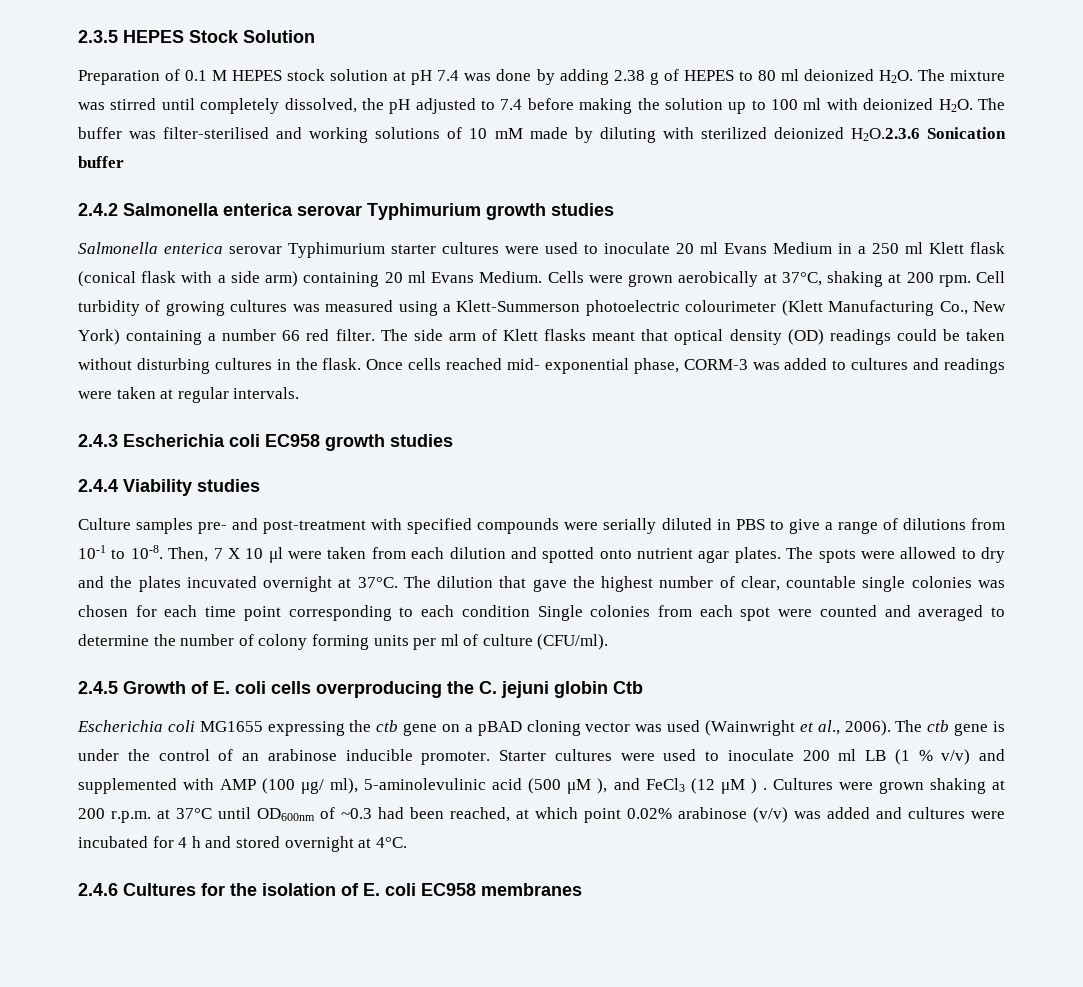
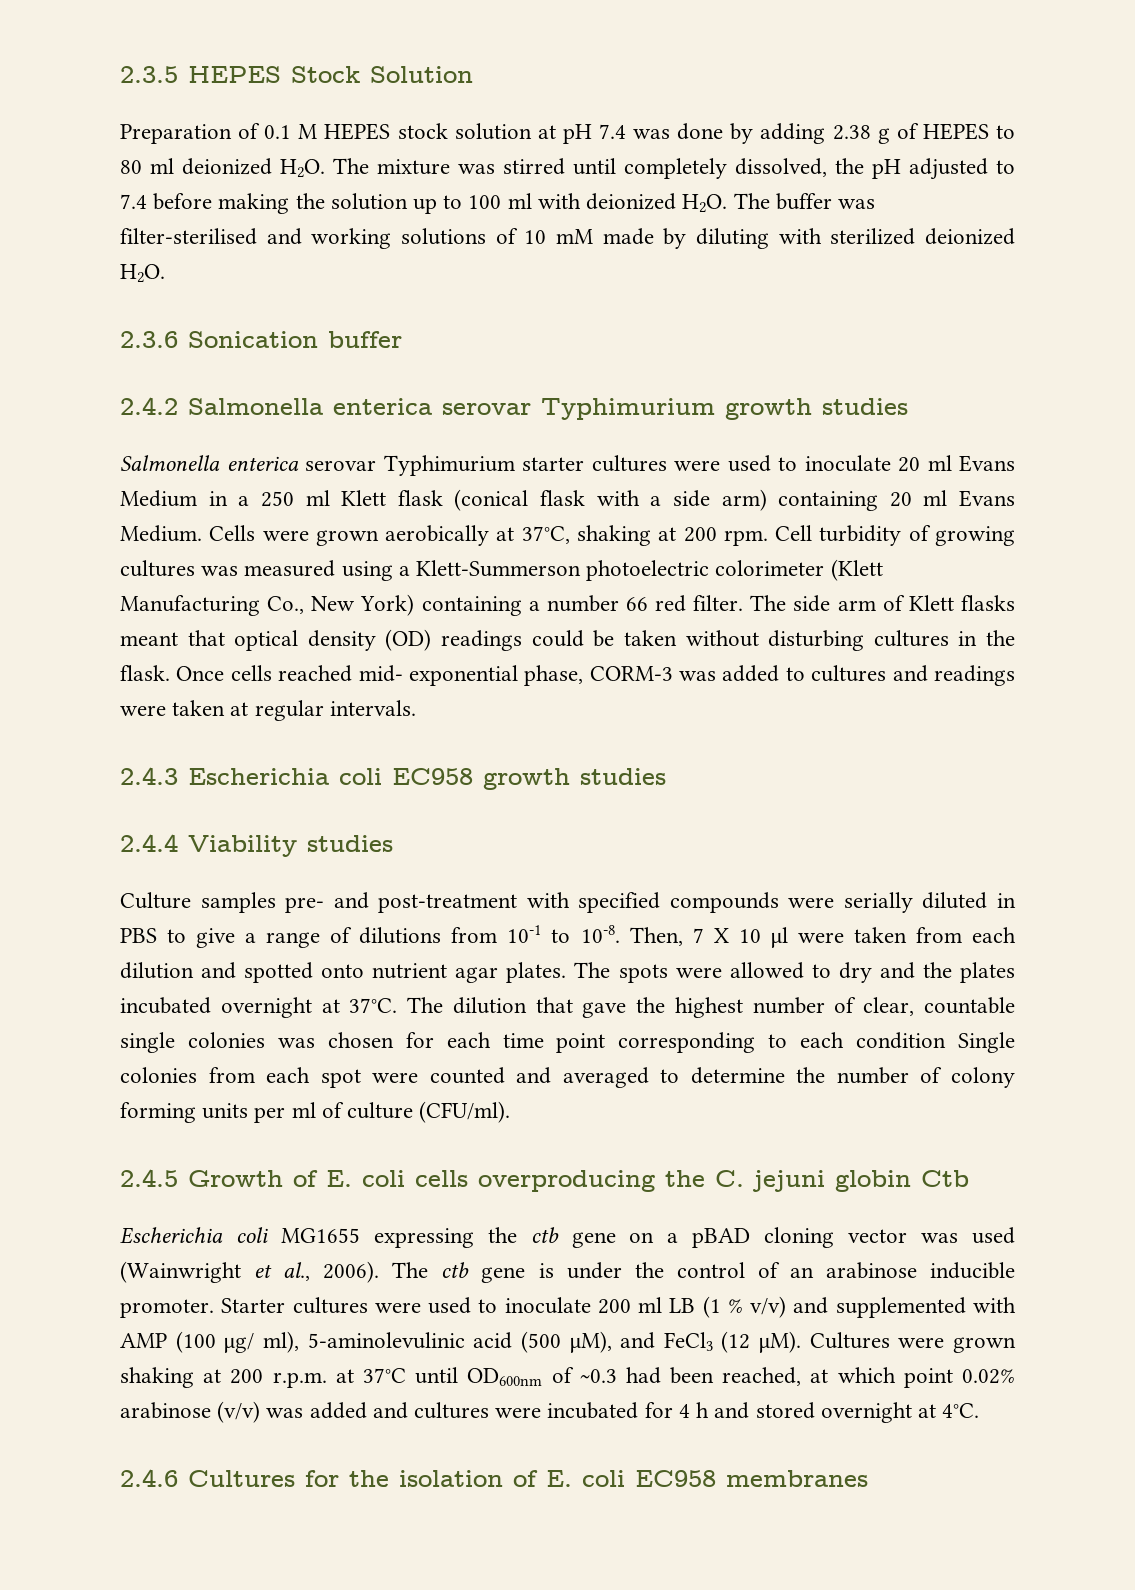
- Preparation of 0.1 M HEPES stock solution at pH 7.4 was done by adding 2.38 g of HEPES to 80 ml deionized H2O. The mixture was stirred until completely dissolved, the pH adjusted to 7.4 before making the solution up to 100 ml with deionized H2O. The buffer was filter-sterilised and working solutions of 10 mM made by diluting with sterilized deionized H2O.2.3.6 Sonication buffer
+ Preparation of 0.1 M HEPES stock solution at pH 7.4 was done by adding 2.38 g of HEPES to 80 ml deionized H2O. The mixture was stirred until completely dissolved, the pH adjusted to 7.4 before making the solution up to 100 ml with deionized H2O. The buffer was filter-sterilised and working solutions of 10 mM made by diluting with sterilized deionized H2O.
+ 2.3.6 Sonication buffer
- Cell turbidity of growing cultures was measured using a Klett-Summerson photoelectric colourimeter (Klett Manufacturing Co., New York) containing a number 66 red filter.
+ Cell turbidity of growing cultures was measured using a Klett-Summerson photoelectric colorimeter (Klett Manufacturing Co., New York) containing a number 66 red filter.
- The spots were allowed to dry and the plates incuvated overnight at 37°C.
+ The spots were allowed to dry and the plates incubated overnight at 37°C.
- Starter cultures were used to inoculate 200 ml LB (1 % v/v) and supplemented with AMP (100 μg/ ml), 5-aminolevulinic acid (500 μM ), and FeCl3 (12 μM ) .
+ Starter cultures were used to inoculate 200 ml LB (1 % v/v) and supplemented with AMP (100 μg/ ml), 5-aminolevulinic acid (500 μM), and FeCl3 (12 μM).

